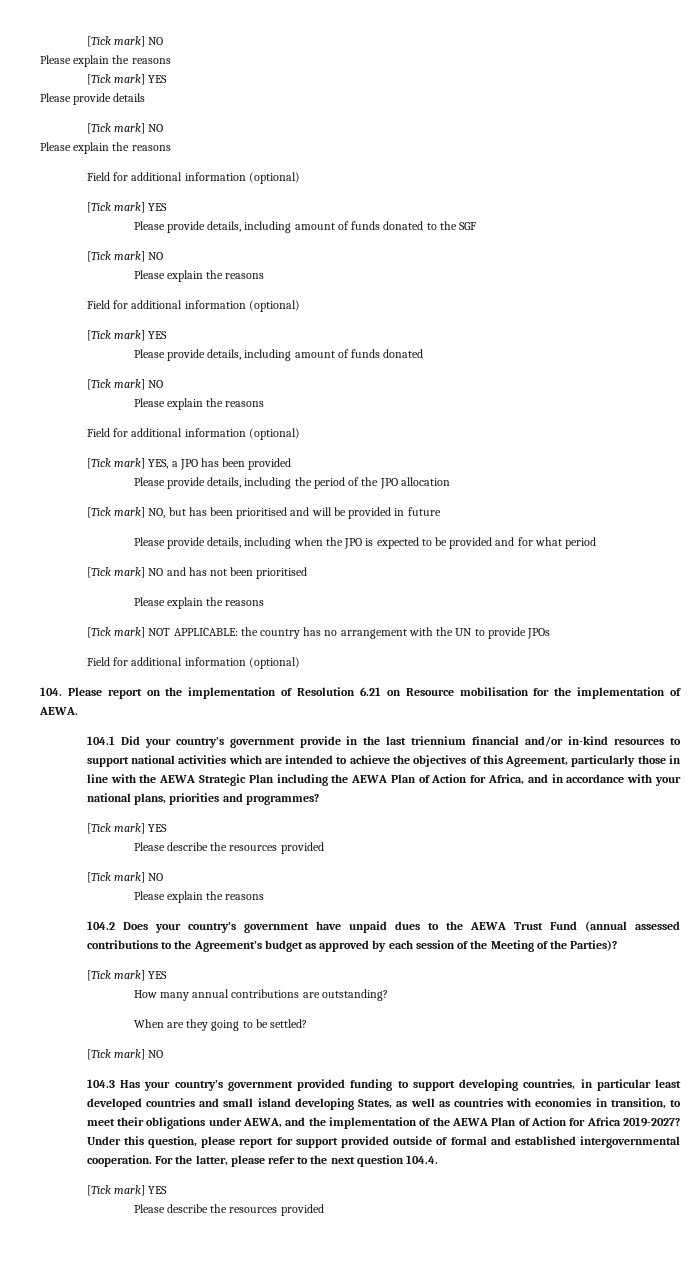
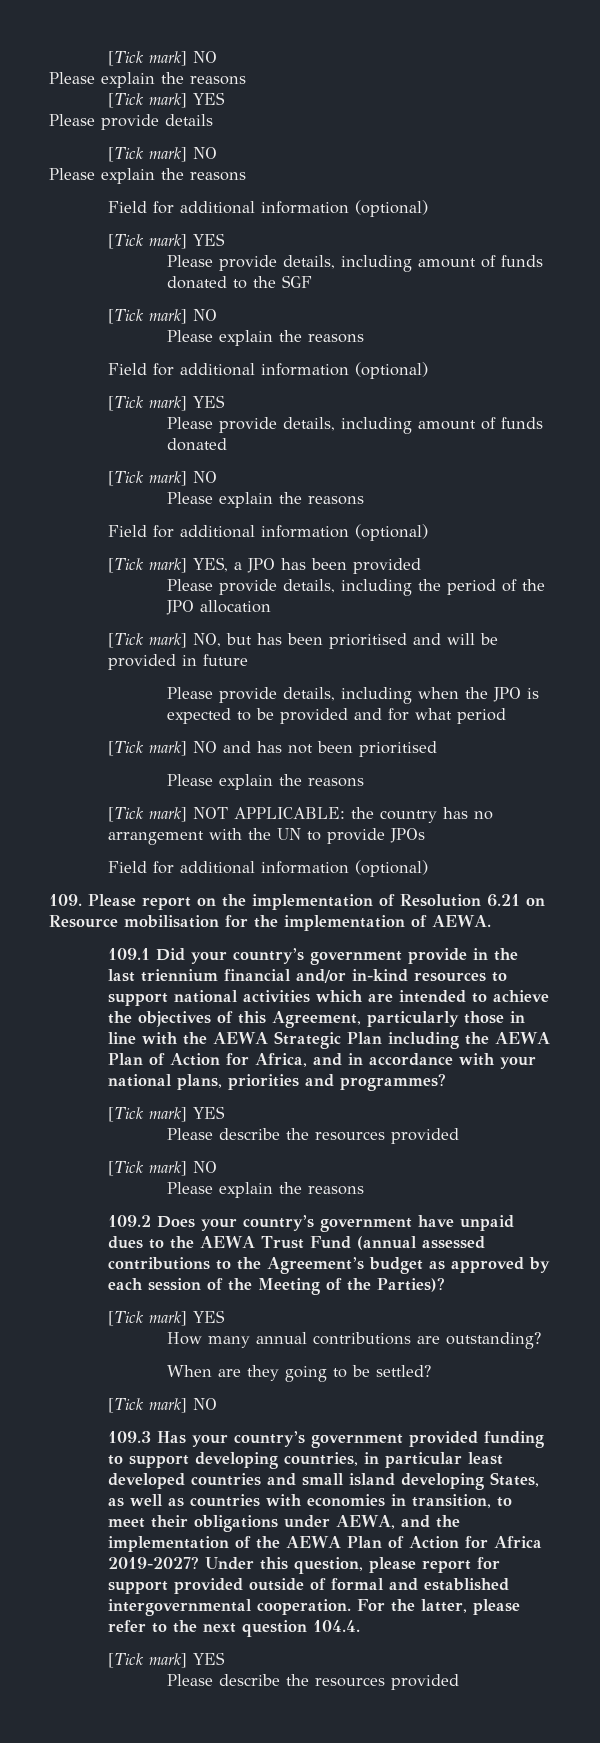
- 104. Please report on the implementation of Resolution 6.21 on Resource mobilisation for the implementation of AEWA.
+ 109. Please report on the implementation of Resolution 6.21 on Resource mobilisation for the implementation of AEWA.
- 104.1 Did your country’s government provide in the last triennium financial and/or in-kind resources to support national activities which are intended to achieve the objectives of this Agreement, particularly those in line with the AEWA Strategic Plan including the AEWA Plan of Action for Africa, and in accordance with your national plans, priorities and programmes?
+ 109.1 Did your country’s government provide in the last triennium financial and/or in-kind resources to support national activities which are intended to achieve the objectives of this Agreement, particularly those in line with the AEWA Strategic Plan including the AEWA Plan of Action for Africa, and in accordance with your national plans, priorities and programmes?
- 104.2 Does your country’s government have unpaid dues to the AEWA Trust Fund (annual assessed contributions to the Agreement’s budget as approved by each session of the Meeting of the Parties)?
+ 109.2 Does your country’s government have unpaid dues to the AEWA Trust Fund (annual assessed contributions to the Agreement’s budget as approved by each session of the Meeting of the Parties)?
- 104.3 Has your country’s government provided funding to support developing countries, in particular least developed countries and small island developing States, as well as countries with economies in transition, to meet their obligations under AEWA, and the implementation of the AEWA Plan of Action for Africa 2019-2027?
+ 109.3 Has your country’s government provided funding to support developing countries, in particular least developed countries and small island developing States, as well as countries with economies in transition, to meet their obligations under AEWA, and the implementation of the AEWA Plan of Action for Africa 2019-2027?

